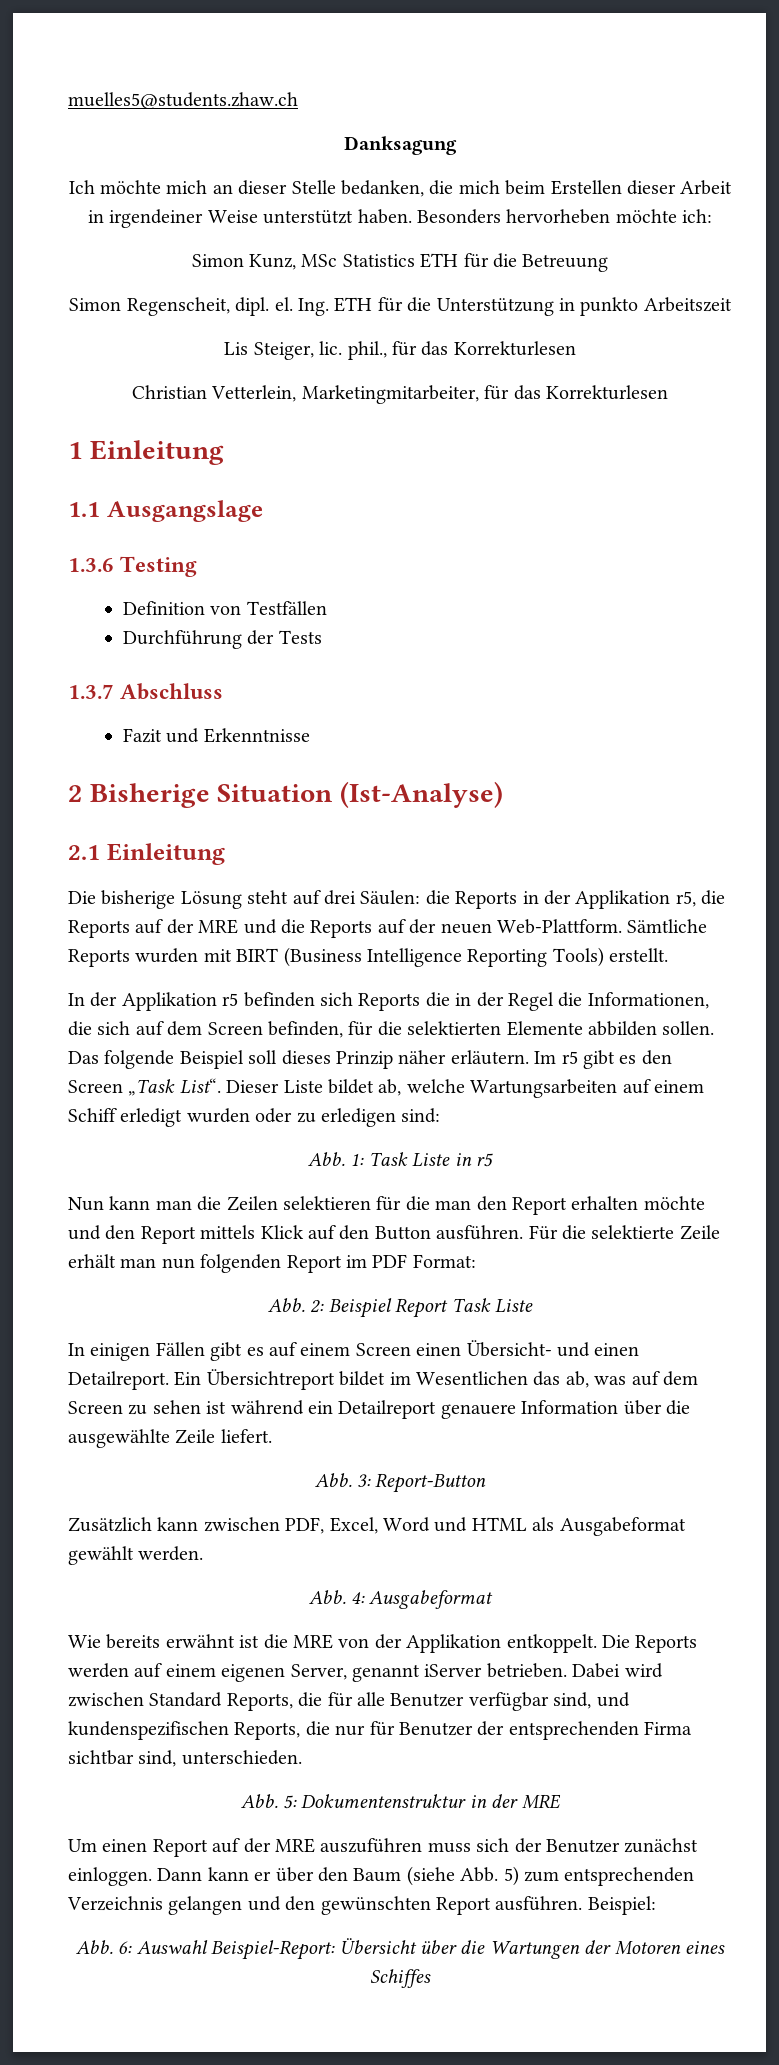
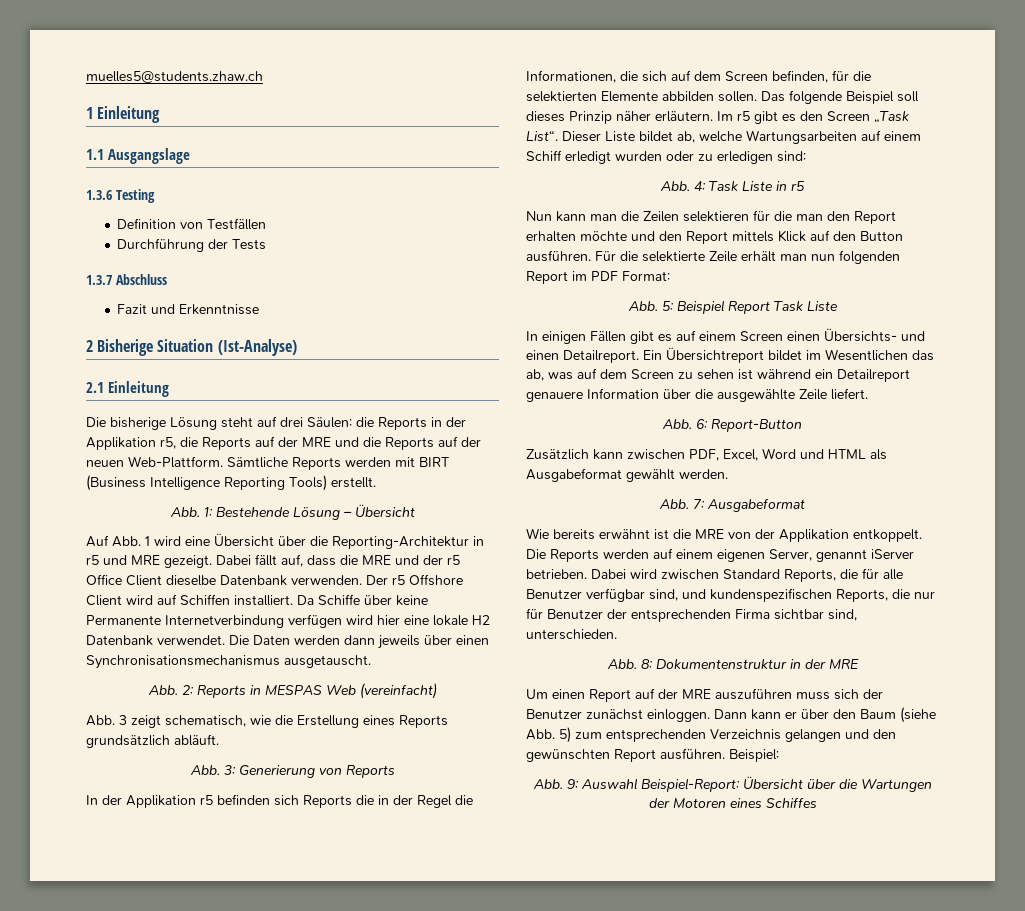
- Danksagung
- Ich möchte mich an dieser Stelle bedanken, die mich beim Erstellen dieser Arbeit in irgendeiner Weise unterstützt haben. Besonders hervorheben möchte ich:
- Simon Kunz, MSc Statistics ETH für die Betreuung
- Simon Regenscheit, dipl. el. Ing. ETH für die Unterstützung in punkto Arbeitszeit
- Lis Steiger, lic. phil., für das Korrekturlesen
- Christian Vetterlein, Marketingmitarbeiter, für das Korrekturlesen
- Sämtliche Reports wurden mit BIRT (Business Intelligence Reporting Tools) erstellt.
+ Sämtliche Reports werden mit BIRT (Business Intelligence Reporting Tools) erstellt.
+ Abb. 1: Bestehende Lösung – Übersicht
+ Auf Abb. 1 wird eine Übersicht über die Reporting-Architektur in r5 und MRE gezeigt. Dabei fällt auf, dass die MRE und der r5 Office Client dieselbe Datenbank verwenden. Der r5 Offshore Client wird auf Schiffen installiert. Da Schiffe über keine Permanente Internetverbindung verfügen wird hier eine lokale H2 Datenbank verwendet. Die Daten werden dann jeweils über einen Synchronisationsmechanismus ausgetauscht.
+ Abb. 2: Reports in MESPAS Web (vereinfacht)
+ Abb. 3 zeigt schematisch, wie die Erstellung eines Reports grundsätzlich abläuft.
+ Abb. 3: Generierung von Reports
- Abb. 1: Task Liste in r5
+ Abb. 4: Task Liste in r5
- Abb. 2: Beispiel Report Task Liste
+ Abb. 5: Beispiel Report Task Liste
- In einigen Fällen gibt es auf einem Screen einen Übersicht- und einen Detailreport.
+ In einigen Fällen gibt es auf einem Screen einen Übersichts- und einen Detailreport.
- Abb. 3: Report-Button
+ Abb. 6: Report-Button
- Abb. 4: Ausgabeformat
+ Abb. 7: Ausgabeformat
- Abb. 5: Dokumentenstruktur in der MRE
+ Abb. 8: Dokumentenstruktur in der MRE
- Abb. 6: Auswahl Beispiel-Report: Übersicht über die Wartungen der Motoren eines Schiffes
+ Abb. 9: Auswahl Beispiel-Report: Übersicht über die Wartungen der Motoren eines Schiffes

